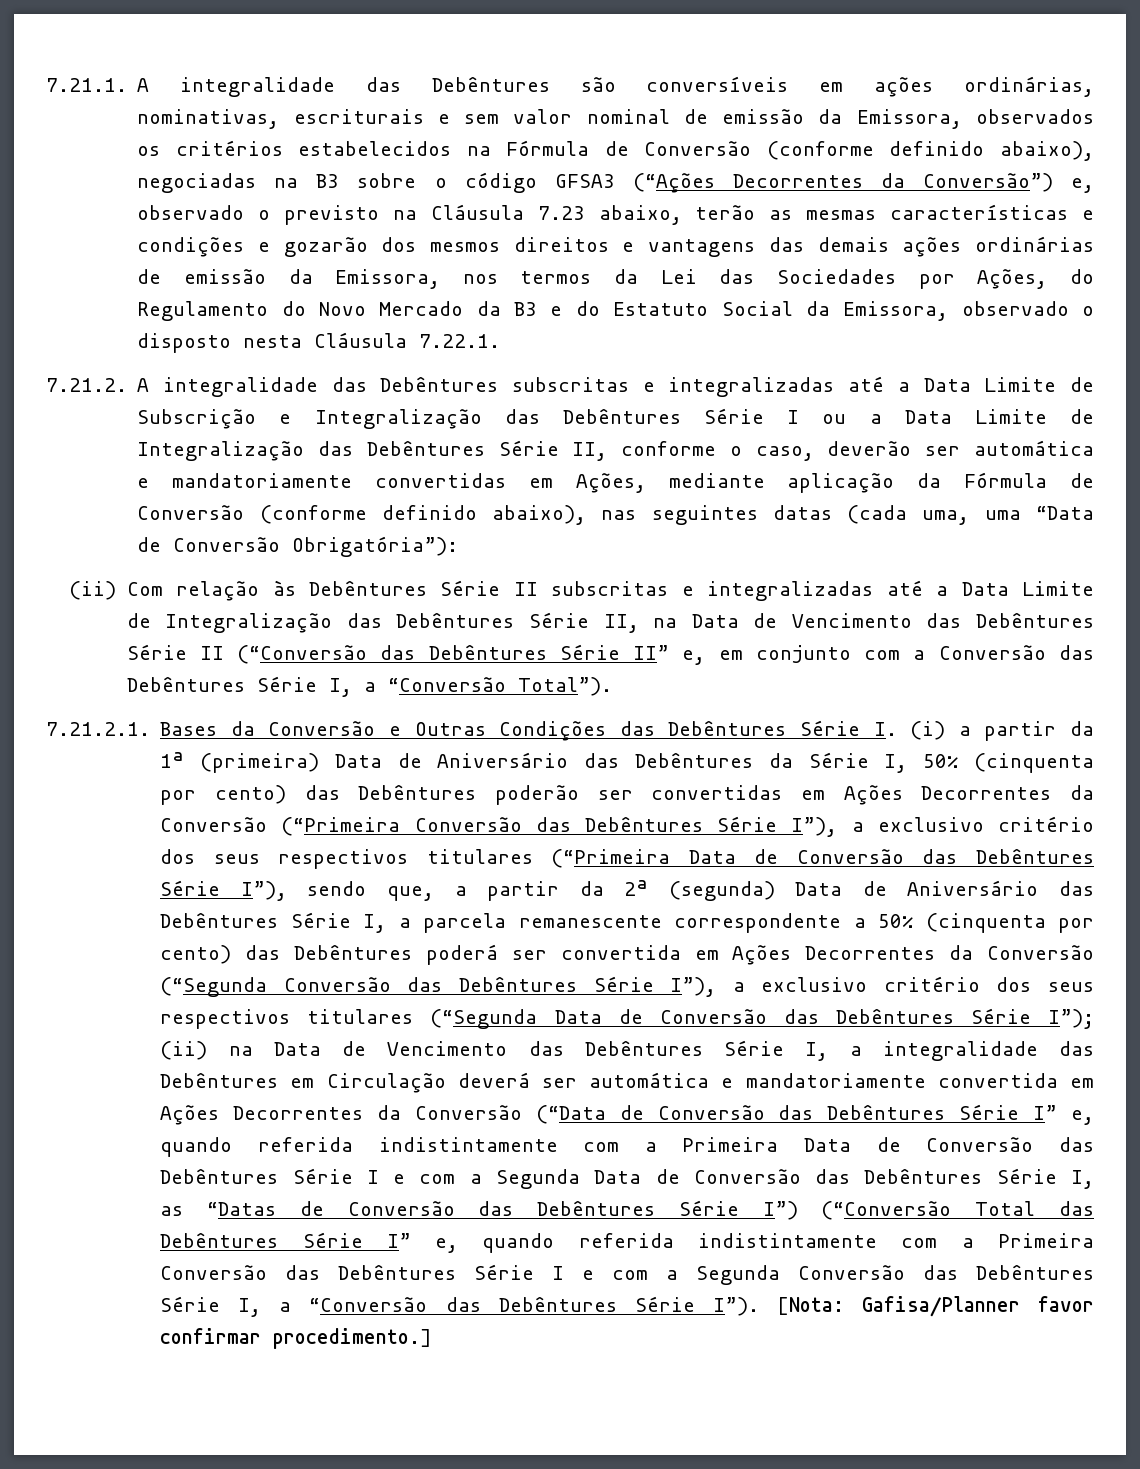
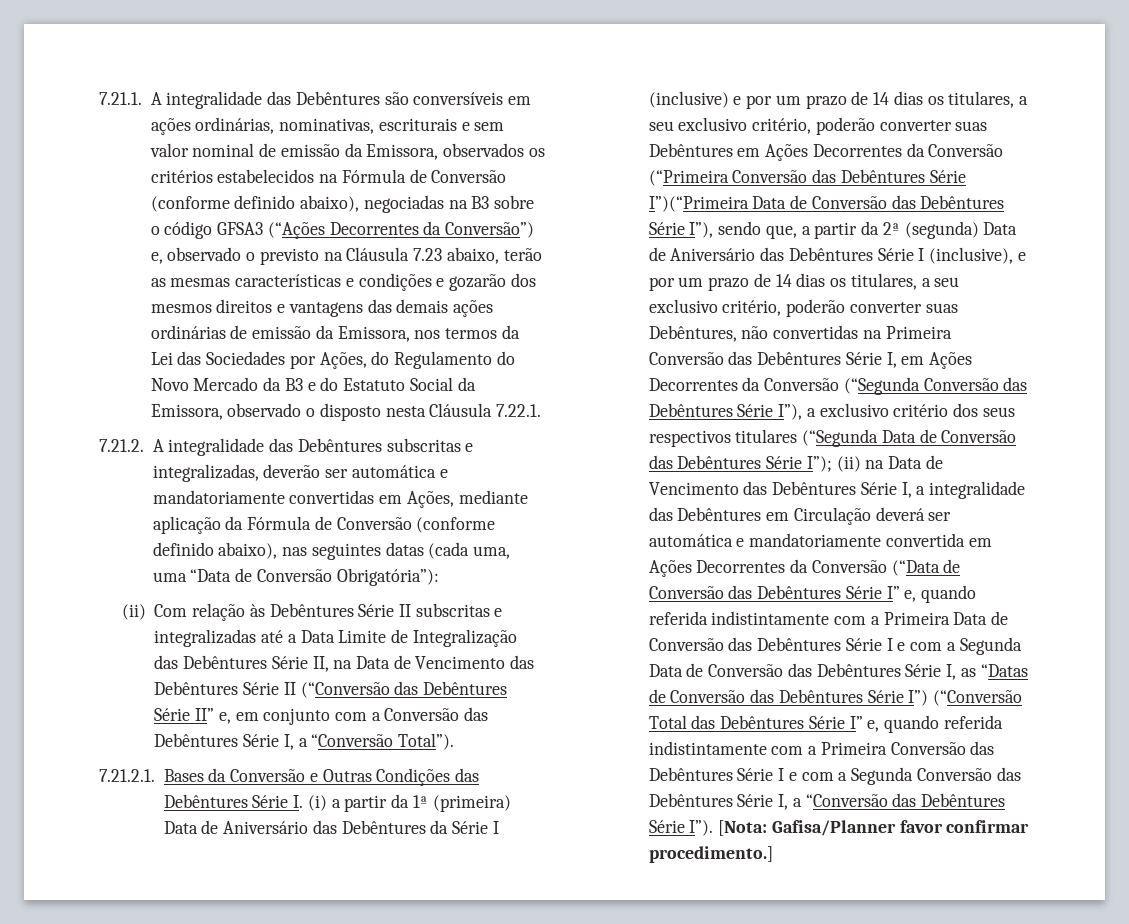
- 7.21.2. A integralidade das Debêntures subscritas e integralizadas até a Data Limite de Subscrição e Integralização das Debêntures Série I ou a Data Limite de Integralização das Debêntures Série II, conforme o caso, deverão ser automática e mandatoriamente convertidas em Ações, mediante aplicação da Fórmula de Conversão (conforme definido abaixo), nas seguintes datas (cada uma, uma “Data de Conversão Obrigatória”):
+ 7.21.2. A integralidade das Debêntures subscritas e integralizadas, deverão ser automática e mandatoriamente convertidas em Ações, mediante aplicação da Fórmula de Conversão (conforme definido abaixo), nas seguintes datas (cada uma, uma “Data de Conversão Obrigatória”):
- 7.21.2.1. Bases da Conversão e Outras Condições das Debêntures Série I. (i) a partir da 1ª (primeira) Data de Aniversário das Debêntures da Série I, 50% (cinquenta por cento) das Debêntures poderão ser convertidas em Ações Decorrentes da Conversão (“Primeira Conversão das Debêntures Série I”), a exclusivo critério dos seus respectivos titulares (“Primeira Data de Conversão das Debêntures Série I”), sendo que, a partir da 2ª (segunda) Data de Aniversário das Debêntures Série I, a parcela remanescente correspondente a 50% (cinquenta por cento) das Debêntures poderá ser convertida em Ações Decorrentes da Conversão (“Segunda Conversão das Debêntures Série I”), a exclusivo critério dos seus respectivos titulares (“Segunda Data de Conversão das Debêntures Série I”);
+ 7.21.2.1. Bases da Conversão e Outras Condições das Debêntures Série I. (i) a partir da 1ª (primeira) Data de Aniversário das Debêntures da Série I (inclusive) e por um prazo de 14 dias os titulares, a seu exclusivo critério, poderão converter suas Debêntures em Ações Decorrentes da Conversão (“Primeira Conversão das Debêntures Série I”)(“Primeira Data de Conversão das Debêntures Série I”), sendo que, a partir da 2ª (segunda) Data de Aniversário das Debêntures Série I (inclusive), e por um prazo de 14 dias os titulares, a seu exclusivo critério, poderão converter suas Debêntures, não convertidas na Primeira Conversão das Debêntures Série I, em Ações Decorrentes da Conversão (“Segunda Conversão das Debêntures Série I”), a exclusivo critério dos seus respectivos titulares (“Segunda Data de Conversão das Debêntures Série I”);

